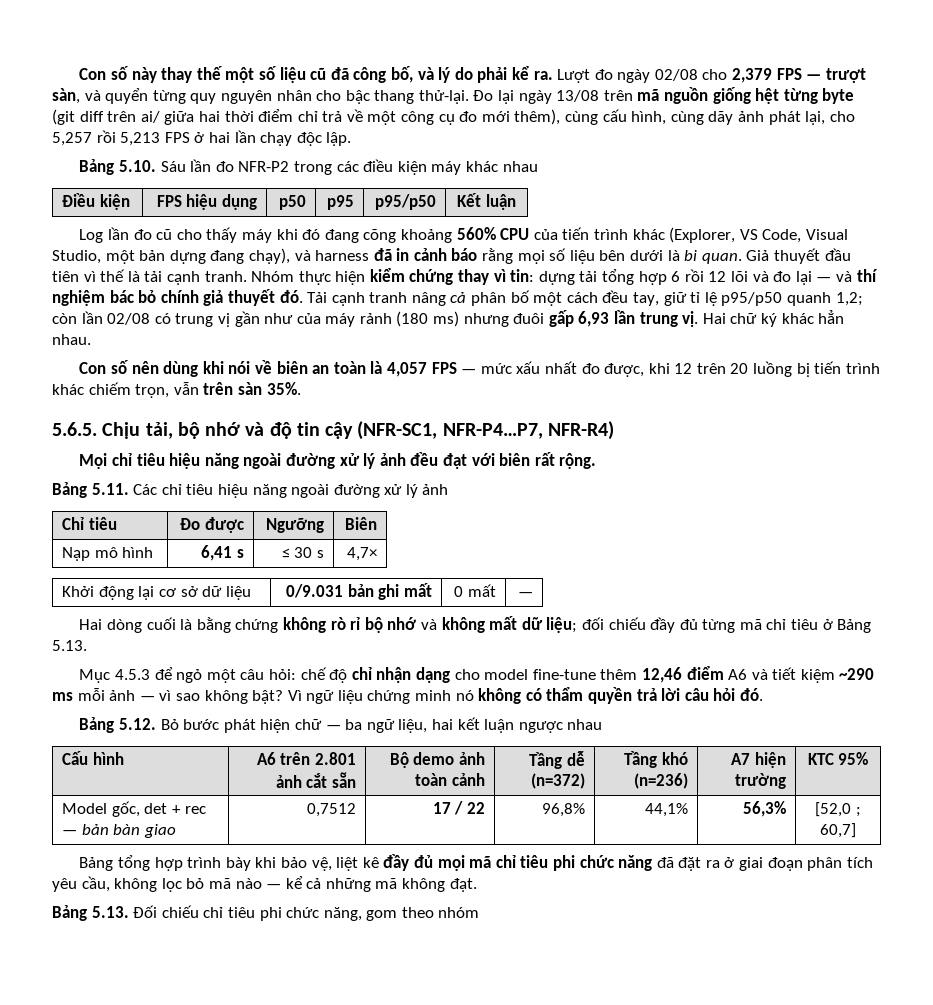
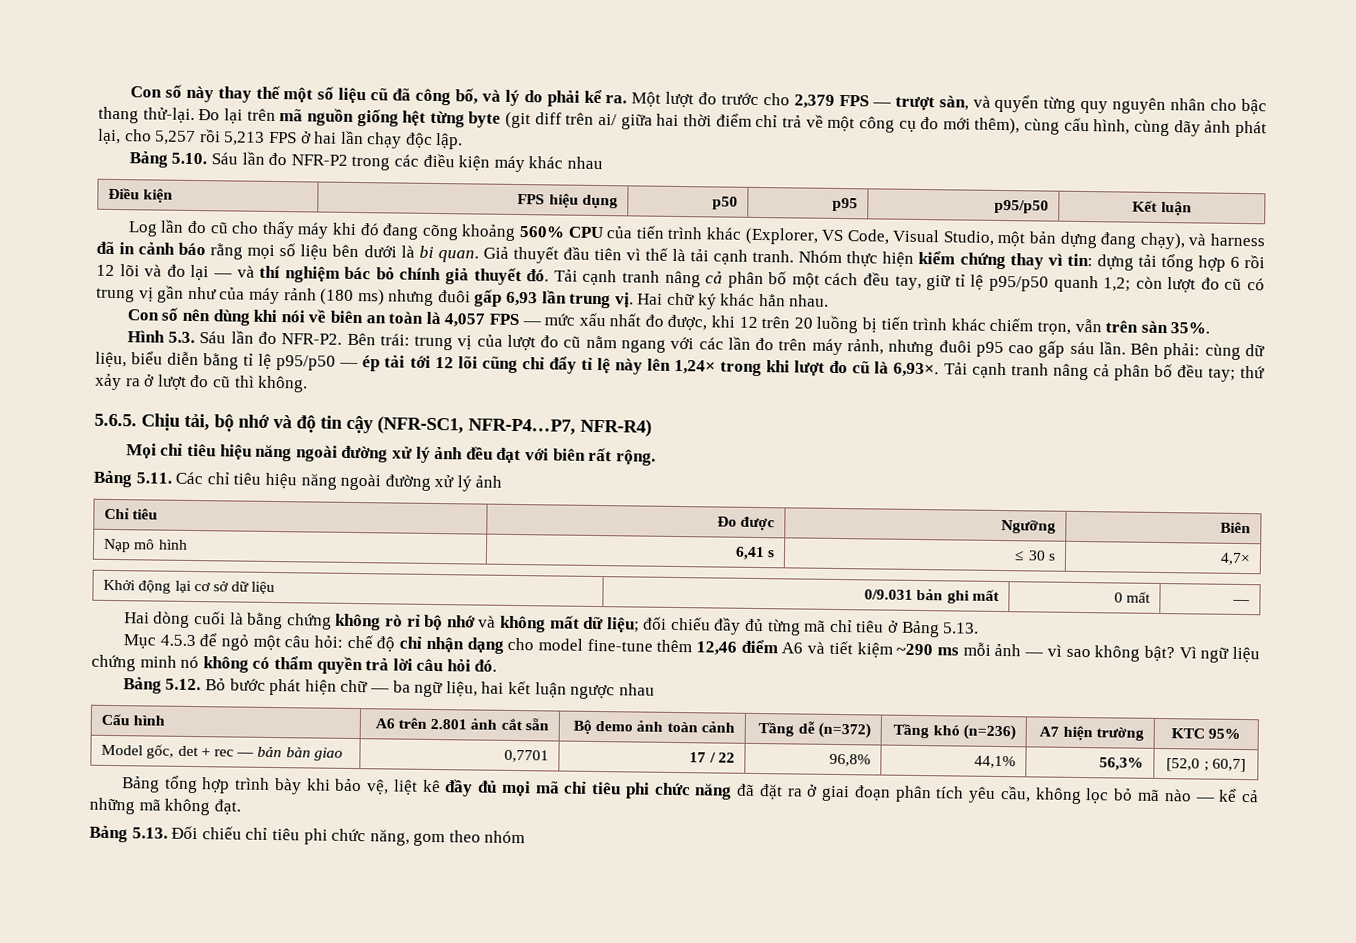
- Lượt đo ngày 02/08 cho 2,379 FPS — trượt sàn, và quyển từng quy nguyên nhân cho bậc thang thử-lại.
+ Một lượt đo trước cho 2,379 FPS — trượt sàn, và quyển từng quy nguyên nhân cho bậc thang thử-lại.
- Đo lại ngày 13/08 trên mã nguồn giống hệt từng byte (git diff trên ai/ giữa hai thời điểm chỉ trả về một công cụ đo mới thêm), cùng cấu hình, cùng dãy ảnh phát lại, cho 5,257 rồi 5,213 FPS ở hai lần chạy độc lập.
+ Đo lại trên mã nguồn giống hệt từng byte (git diff trên ai/ giữa hai thời điểm chỉ trả về một công cụ đo mới thêm), cùng cấu hình, cùng dãy ảnh phát lại, cho 5,257 rồi 5,213 FPS ở hai lần chạy độc lập.
- Tải cạnh tranh nâng cả phân bố một cách đều tay, giữ tỉ lệ p95/p50 quanh 1,2; còn lần 02/08 có trung vị gần như của máy rảnh (180 ms) nhưng đuôi gấp 6,93 lần trung vị.
+ Tải cạnh tranh nâng cả phân bố một cách đều tay, giữ tỉ lệ p95/p50 quanh 1,2; còn lượt đo cũ có trung vị gần như của máy rảnh (180 ms) nhưng đuôi gấp 6,93 lần trung vị.
+ Hình 5.3. Sáu lần đo NFR-P2. Bên trái: trung vị của lượt đo cũ nằm ngang với các lần đo trên máy rảnh, nhưng đuôi p95 cao gấp sáu lần. Bên phải: cùng dữ liệu, biểu diễn bằng tỉ lệ p95/p50 — ép tải tới 12 lõi cũng chỉ đẩy tỉ lệ này lên 1,24× trong khi lượt đo cũ là 6,93×. Tải cạnh tranh nâng cả phân bố đều tay; thứ xảy ra ở lượt đo cũ thì không.
- Model gốc, det + rec — bản bàn giao | 0,7512 | 17 / 22 | 96,8% | 44,1% | 56,3% | [52,0 ; 60,7]
+ Model gốc, det + rec — bản bàn giao | 0,7701 | 17 / 22 | 96,8% | 44,1% | 56,3% | [52,0 ; 60,7]

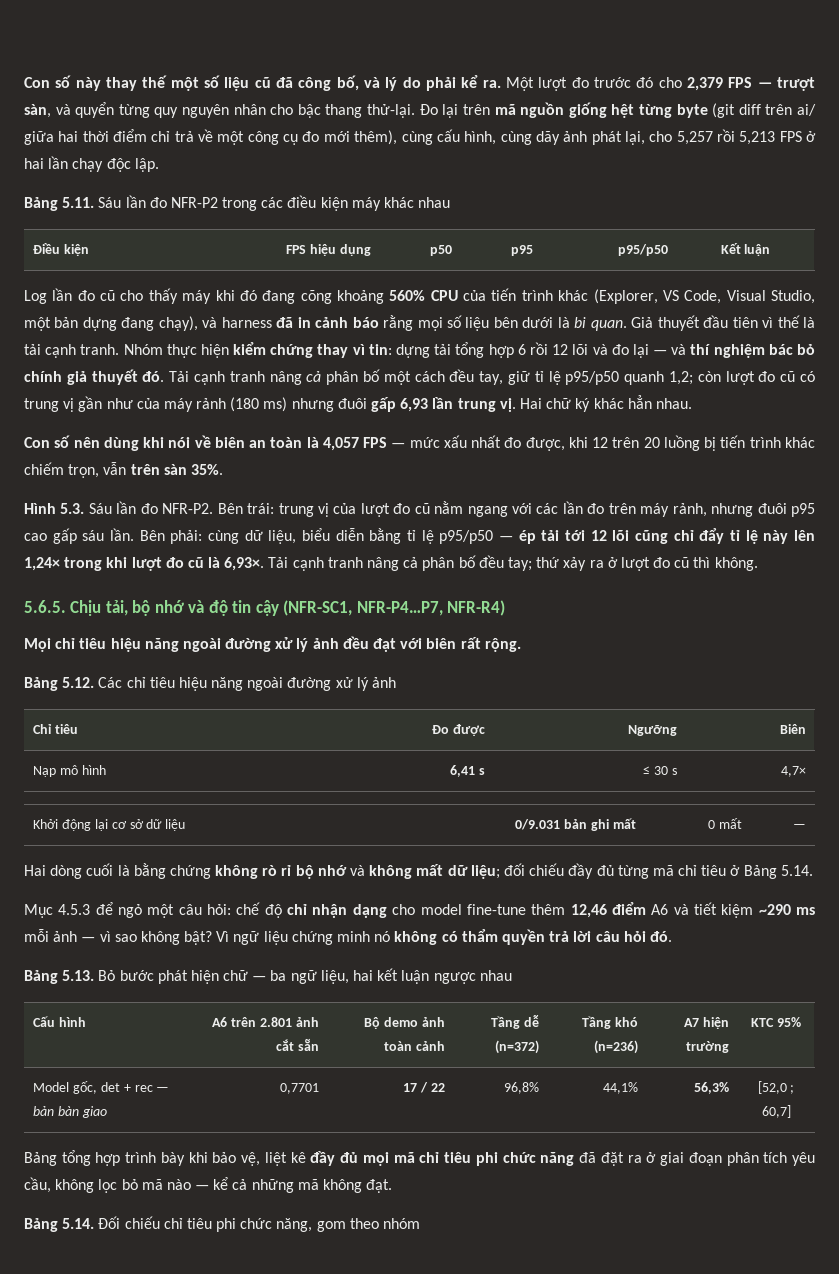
- Một lượt đo trước cho 2,379 FPS — trượt sàn, và quyển từng quy nguyên nhân cho bậc thang thử-lại.
+ Một lượt đo trước đó cho 2,379 FPS — trượt sàn, và quyển từng quy nguyên nhân cho bậc thang thử-lại.
- Bảng 5.10. Sáu lần đo NFR-P2 trong các điều kiện máy khác nhau
+ Bảng 5.11. Sáu lần đo NFR-P2 trong các điều kiện máy khác nhau
- Bảng 5.11. Các chỉ tiêu hiệu năng ngoài đường xử lý ảnh
+ Bảng 5.12. Các chỉ tiêu hiệu năng ngoài đường xử lý ảnh
- Hai dòng cuối là bằng chứng không rò rỉ bộ nhớ và không mất dữ liệu; đối chiếu đầy đủ từng mã chỉ tiêu ở Bảng 5.13.
+ Hai dòng cuối là bằng chứng không rò rỉ bộ nhớ và không mất dữ liệu; đối chiếu đầy đủ từng mã chỉ tiêu ở Bảng 5.14.
- Bảng 5.12. Bỏ bước phát hiện chữ — ba ngữ liệu, hai kết luận ngược nhau
+ Bảng 5.13. Bỏ bước phát hiện chữ — ba ngữ liệu, hai kết luận ngược nhau
- Bảng 5.13. Đối chiếu chỉ tiêu phi chức năng, gom theo nhóm
+ Bảng 5.14. Đối chiếu chỉ tiêu phi chức năng, gom theo nhóm

